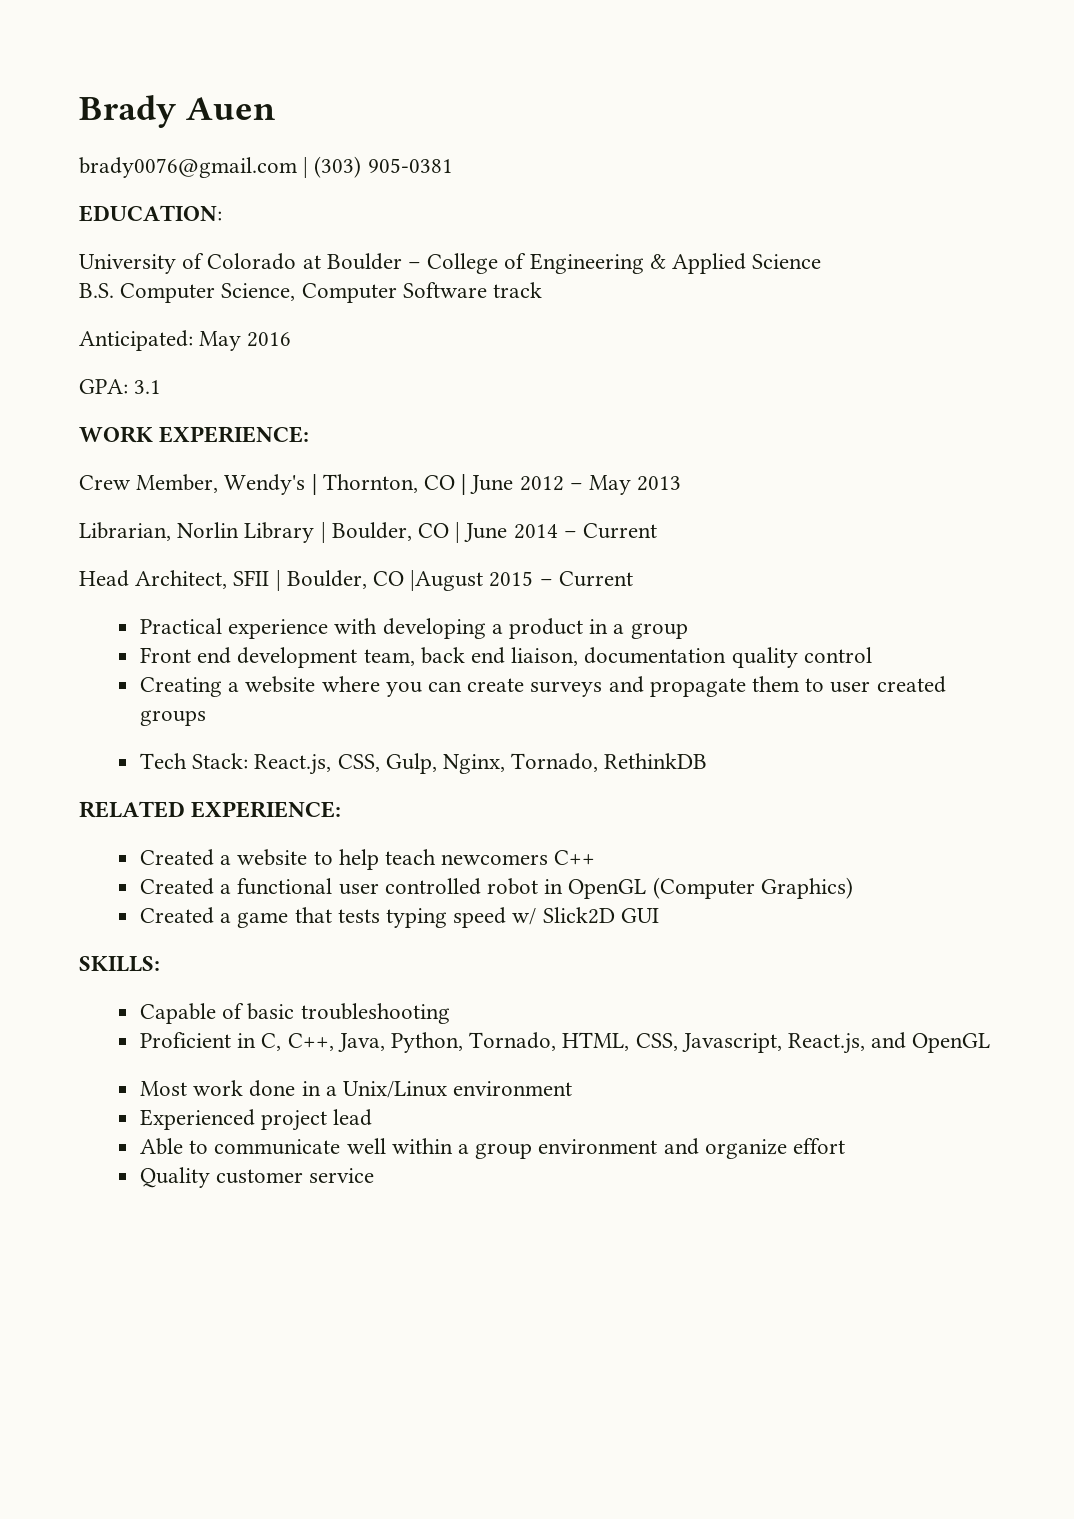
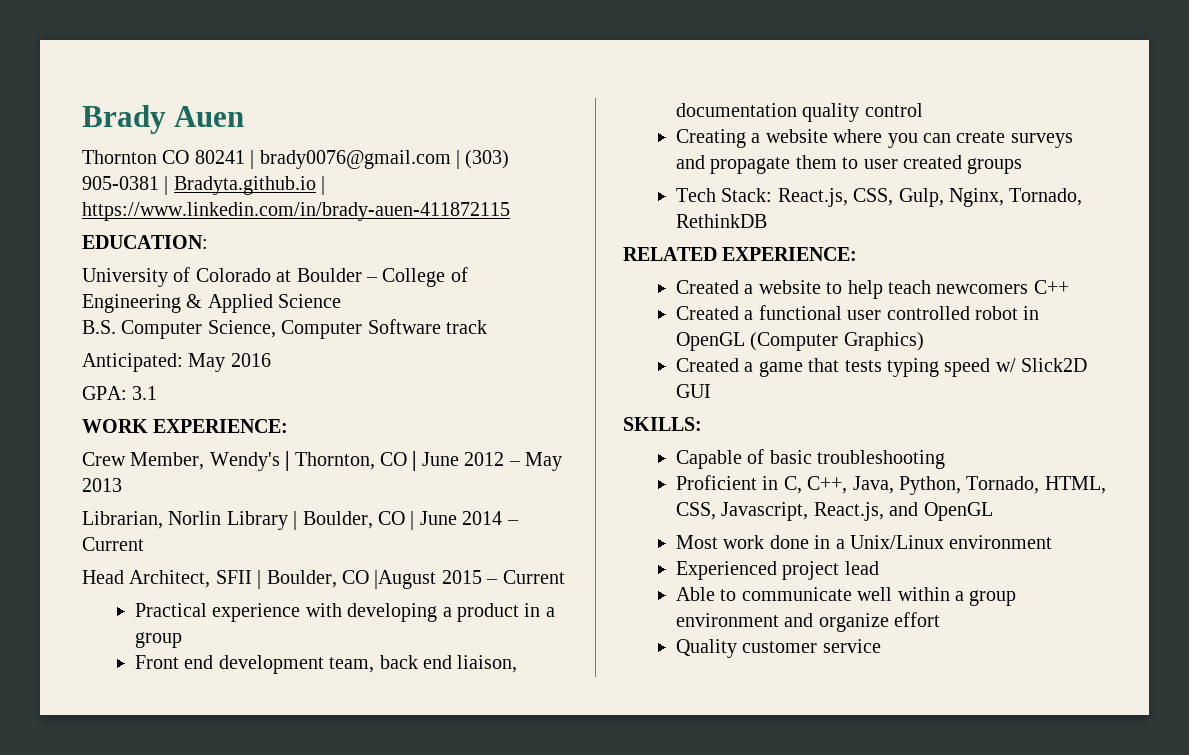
- brady0076@gmail.com | (303) 905-0381
+ Thornton CO 80241 | brady0076@gmail.com | (303) 905-0381 | Bradyta.github.io | https://www.linkedin.com/in/brady-auen-411872115

